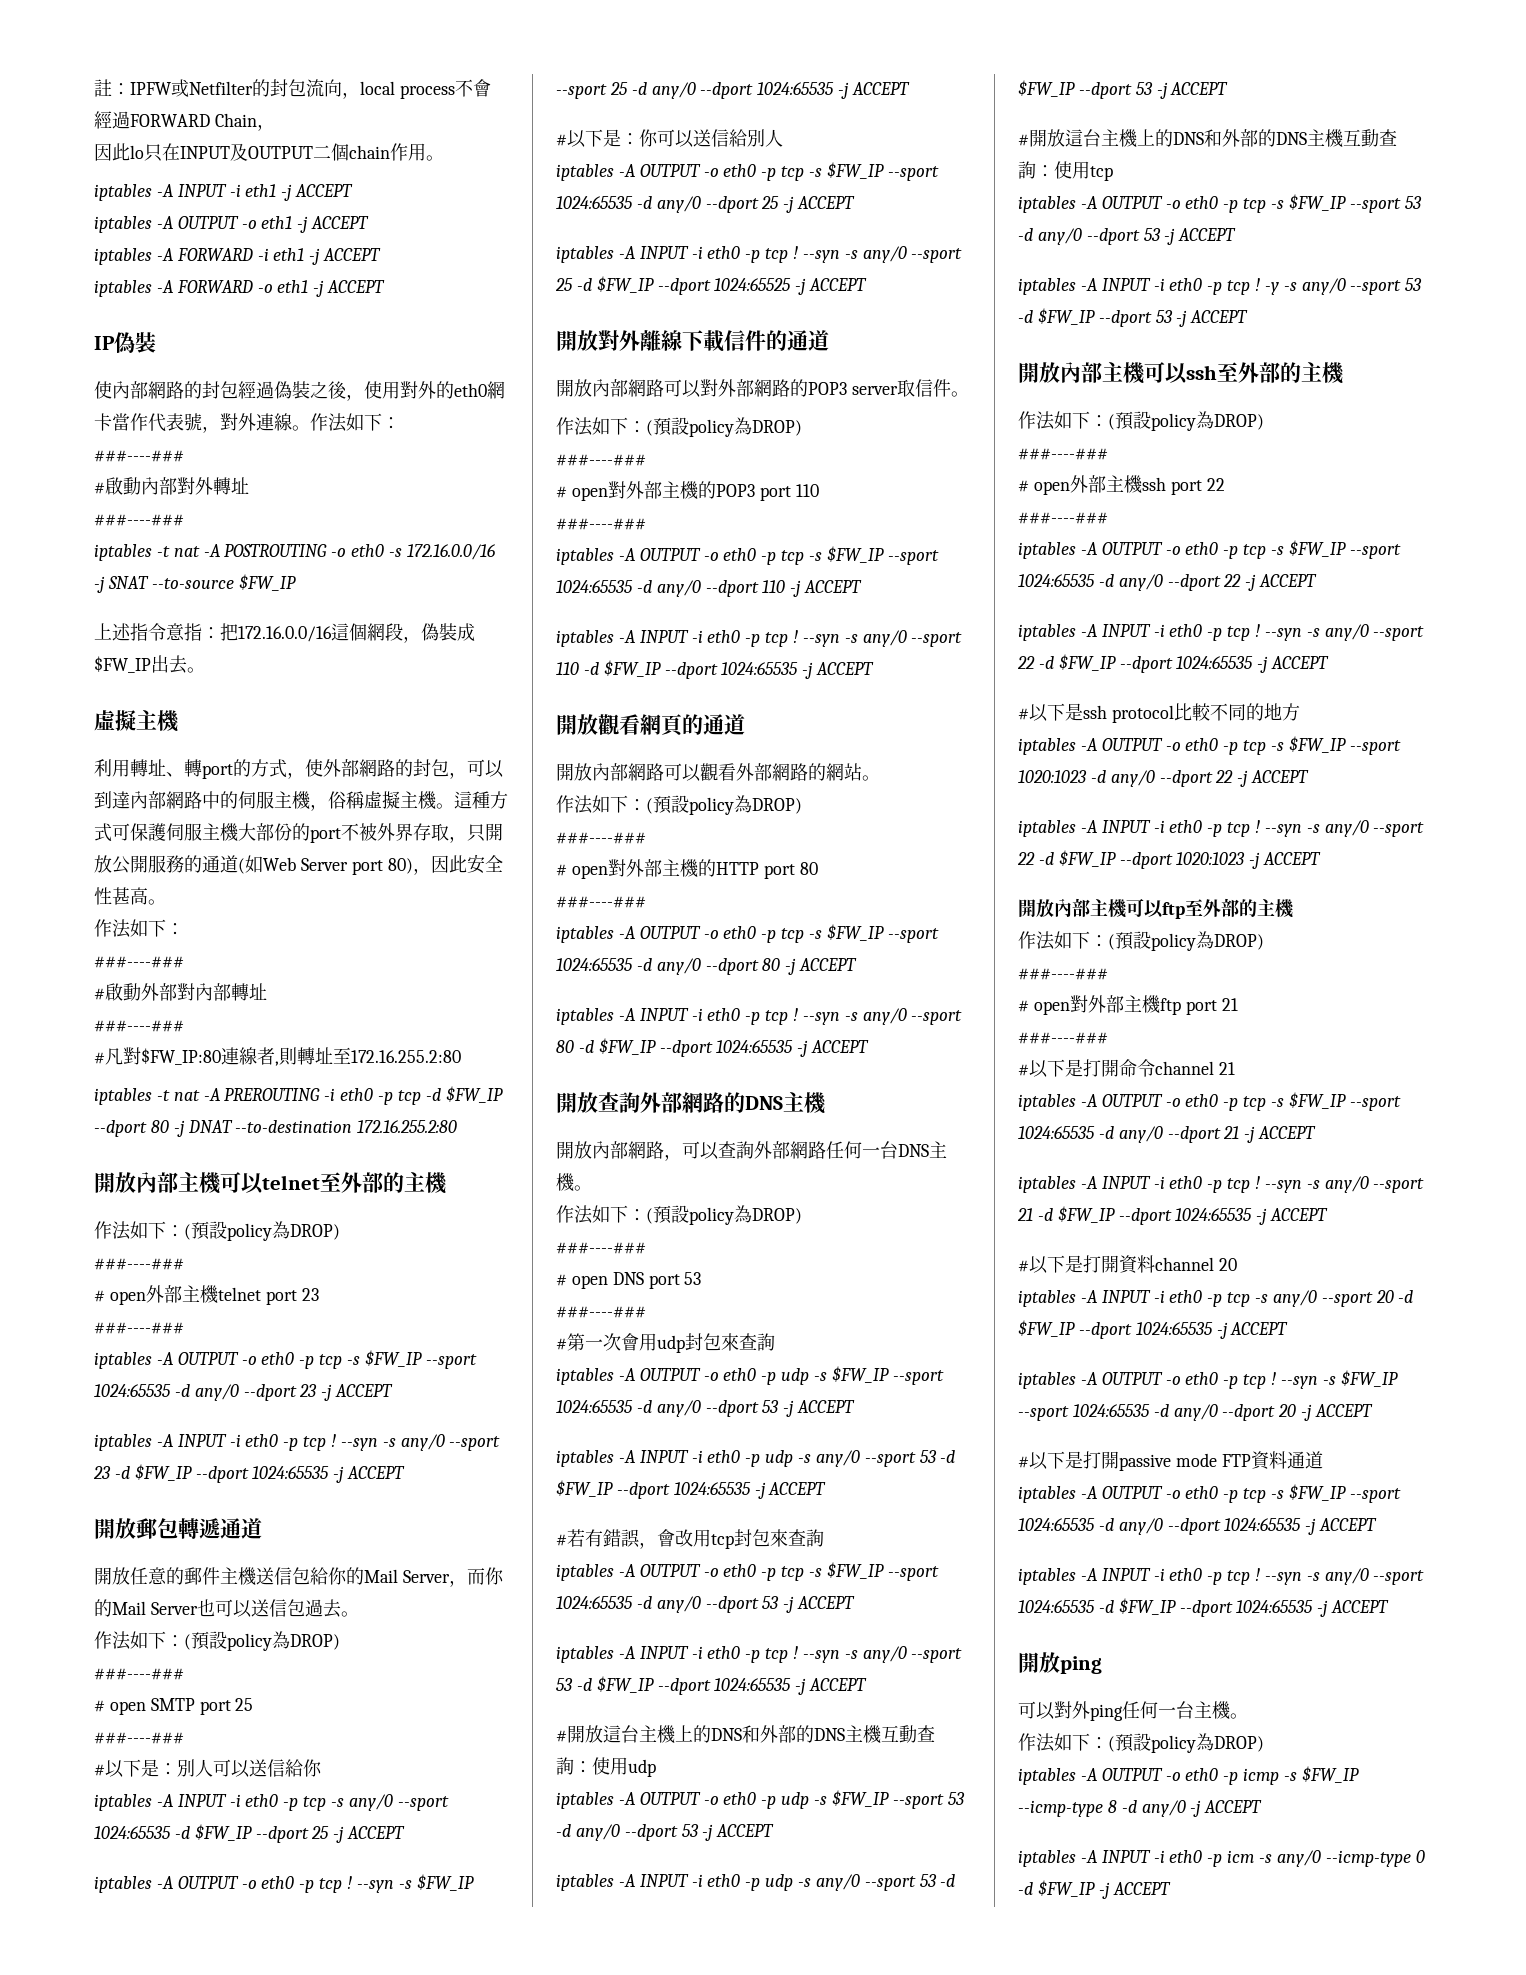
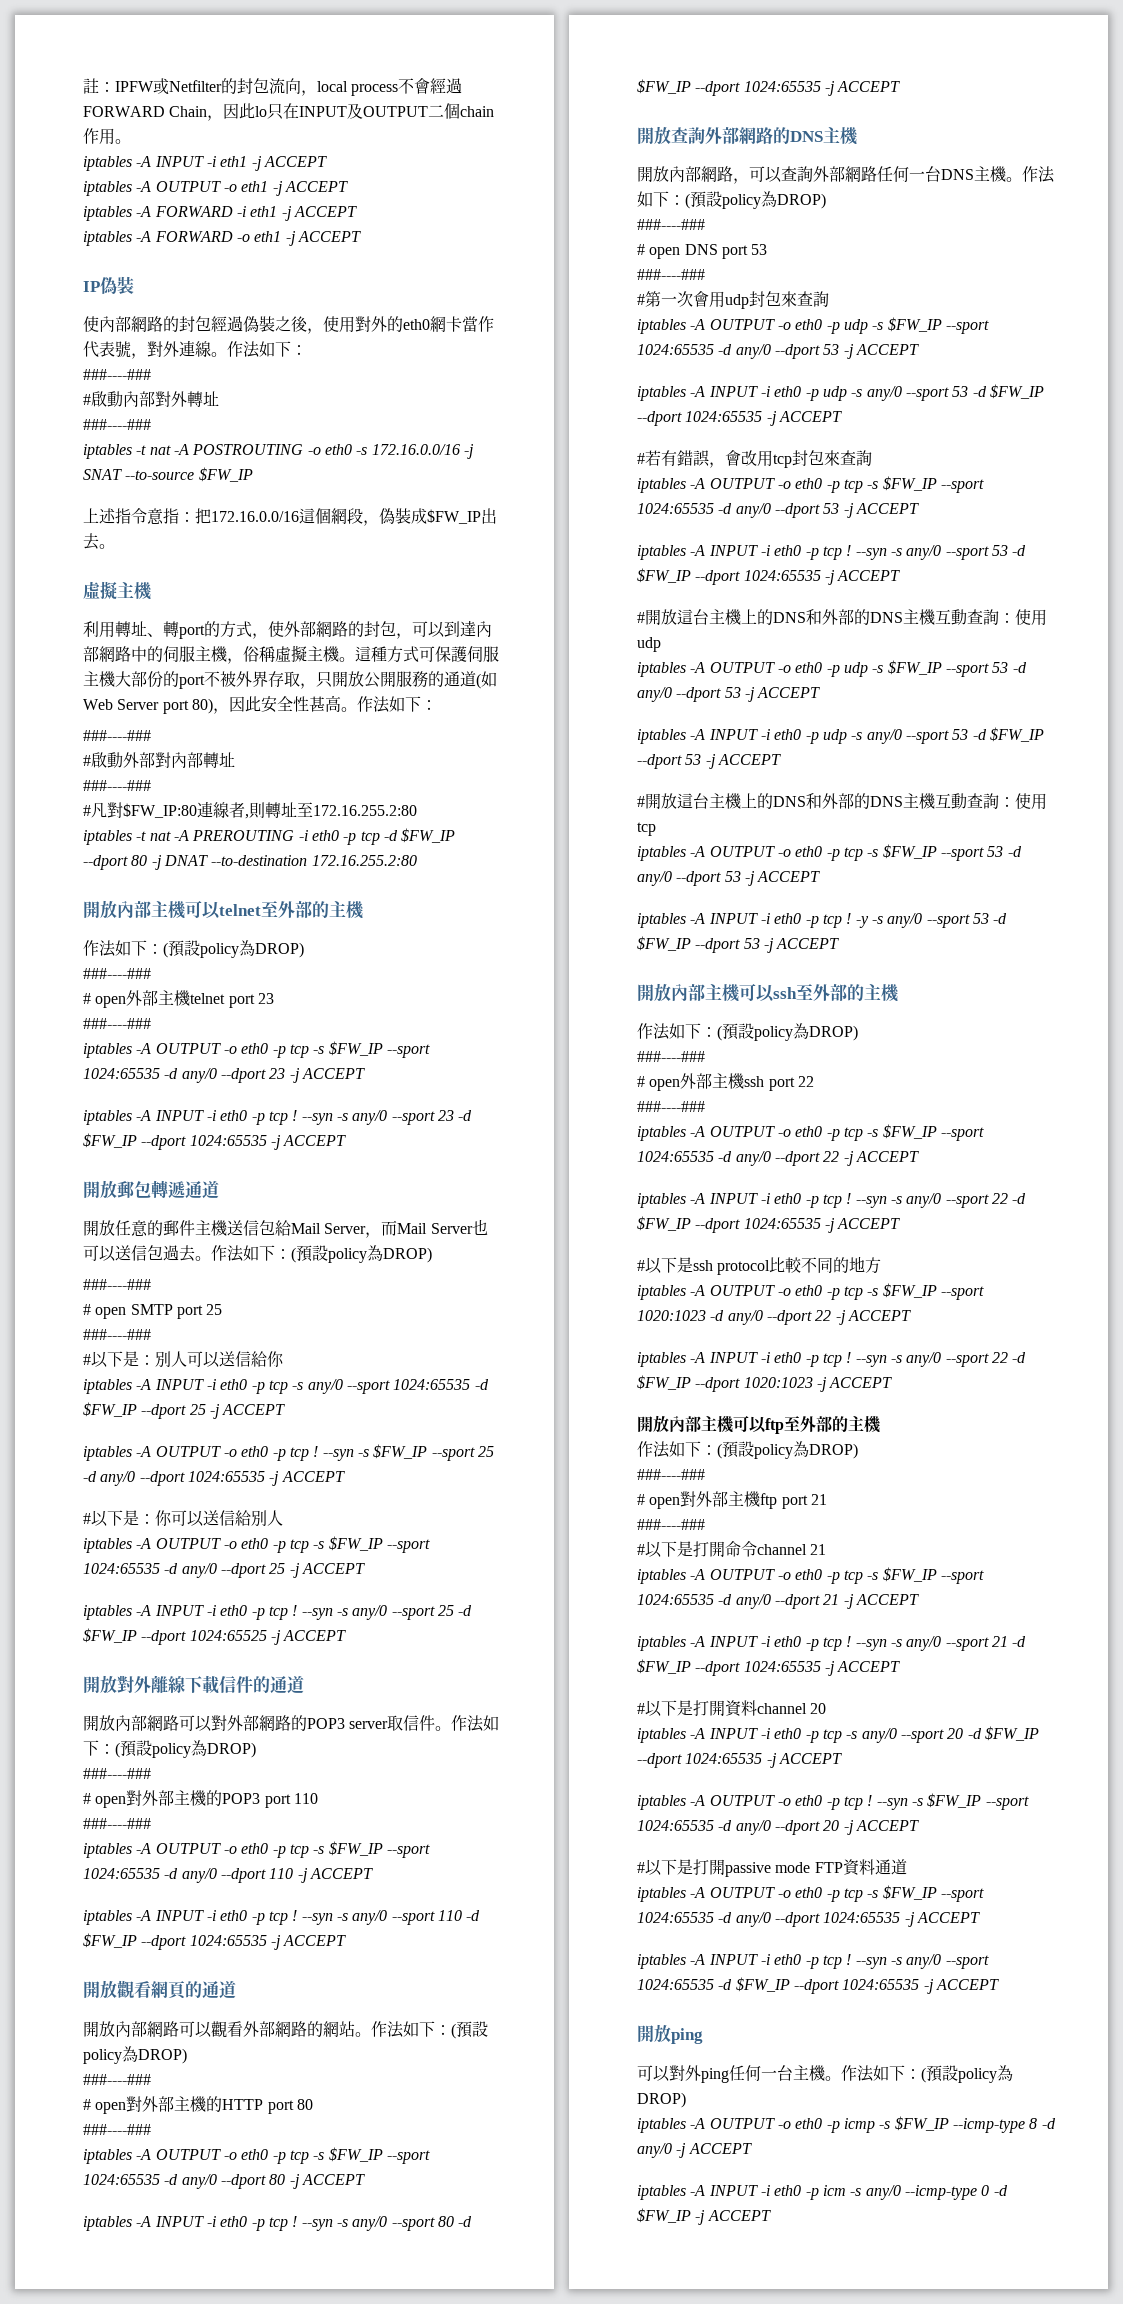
- 註：IPFW或Netfilter的封包流向，local process不會經過FORWARD Chain，
- 因此lo只在INPUT及OUTPUT二個chain作用。
+ 註：IPFW或Netfilter的封包流向，local process不會經過FORWARD Chain，因此lo只在INPUT及OUTPUT二個chain作用。
- 這種方式可保護伺服主機大部份的port不被外界存取，只開放公開服務的通道(如Web Server port 80)，因此安全性甚高。
- 作法如下：
+ 這種方式可保護伺服主機大部份的port不被外界存取，只開放公開服務的通道(如Web Server port 80)，因此安全性甚高。作法如下：
- 開放任意的郵件主機送信包給你的Mail Server，而你的Mail Server也可以送信包過去。
- 作法如下：(預設policy為DROP)
+ 開放任意的郵件主機送信包給Mail Server，而Mail Server也可以送信包過去。作法如下：(預設policy為DROP)
- 開放內部網路可以對外部網路的POP3 server取信件。
- 作法如下：(預設policy為DROP)
+ 開放內部網路可以對外部網路的POP3 server取信件。作法如下：(預設policy為DROP)
- 開放內部網路可以觀看外部網路的網站。
- 作法如下：(預設policy為DROP)
+ 開放內部網路可以觀看外部網路的網站。作法如下：(預設policy為DROP)
- 開放內部網路，可以查詢外部網路任何一台DNS主機。
- 作法如下：(預設policy為DROP)
+ 開放內部網路，可以查詢外部網路任何一台DNS主機。作法如下：(預設policy為DROP)
- 可以對外ping任何一台主機。
- 作法如下：(預設policy為DROP)
+ 可以對外ping任何一台主機。作法如下：(預設policy為DROP)

